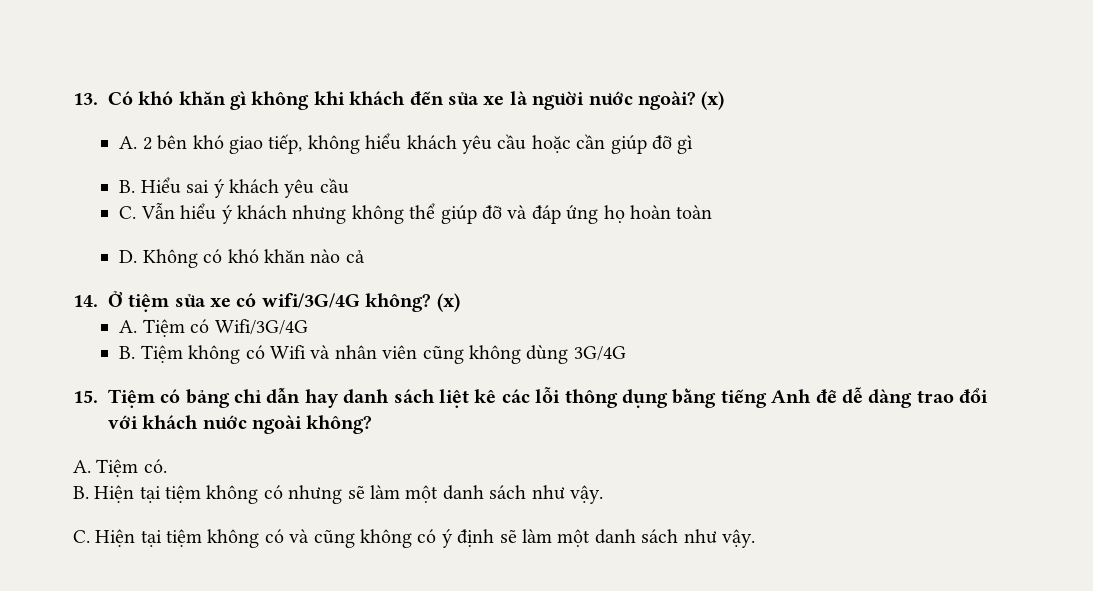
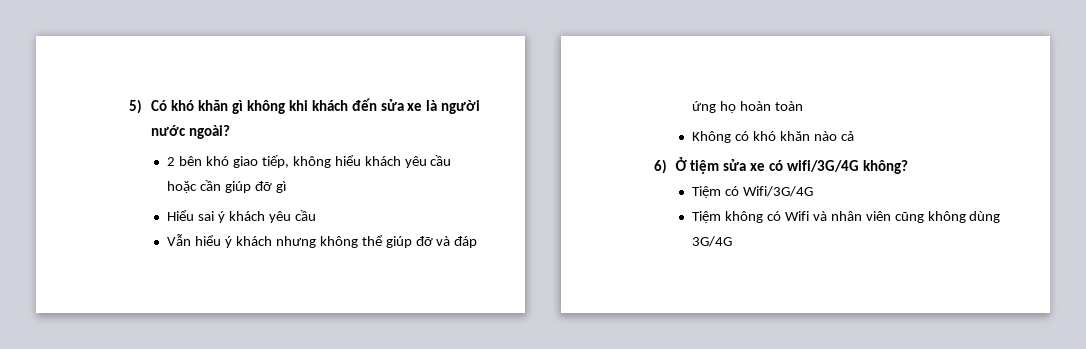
- 13. Có khó khăn gì không khi khách đến sửa xe là người nước ngoài? (x)
- A. 2 bên khó giao tiếp, không hiểu khách yêu cầu hoặc cần giúp đỡ gì
+ 5) Có khó khăn gì không khi khách đến sửa xe là người nước ngoài?
+ 2 bên khó giao tiếp, không hiểu khách yêu cầu hoặc cần giúp đỡ gì
- B. Hiểu sai ý khách yêu cầu
+ Hiểu sai ý khách yêu cầu
- C. Vẫn hiểu ý khách nhưng không thể giúp đỡ và đáp ứng họ hoàn toàn
+ Vẫn hiểu ý khách nhưng không thể giúp đỡ và đáp ứng họ hoàn toàn
- D. Không có khó khăn nào cả
+ Không có khó khăn nào cả
- 14. Ở tiệm sửa xe có wifi/3G/4G không? (x)
- A. Tiệm có Wifi/3G/4G
+ 6) Ở tiệm sửa xe có wifi/3G/4G không?
+ Tiệm có Wifi/3G/4G
- B. Tiệm không có Wifi và nhân viên cũng không dùng 3G/4G
+ Tiệm không có Wifi và nhân viên cũng không dùng 3G/4G
- 15. Tiệm có bảng chỉ dẫn hay danh sách liệt kê các lỗi thông dụng bằng tiếng Anh để dễ dàng trao đổi với khách nước ngoài không?
- A. Tiệm có.
- B. Hiện tại tiệm không có nhưng sẽ làm một danh sách như vậy.
- C. Hiện tại tiệm không có và cũng không có ý định sẽ làm một danh sách như vậy.

